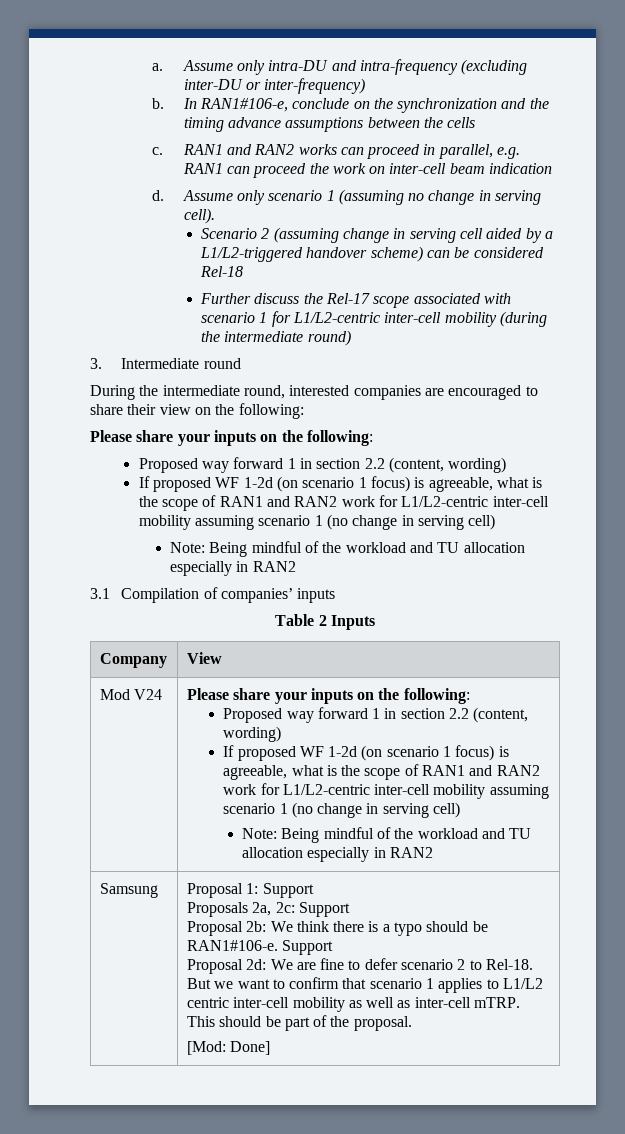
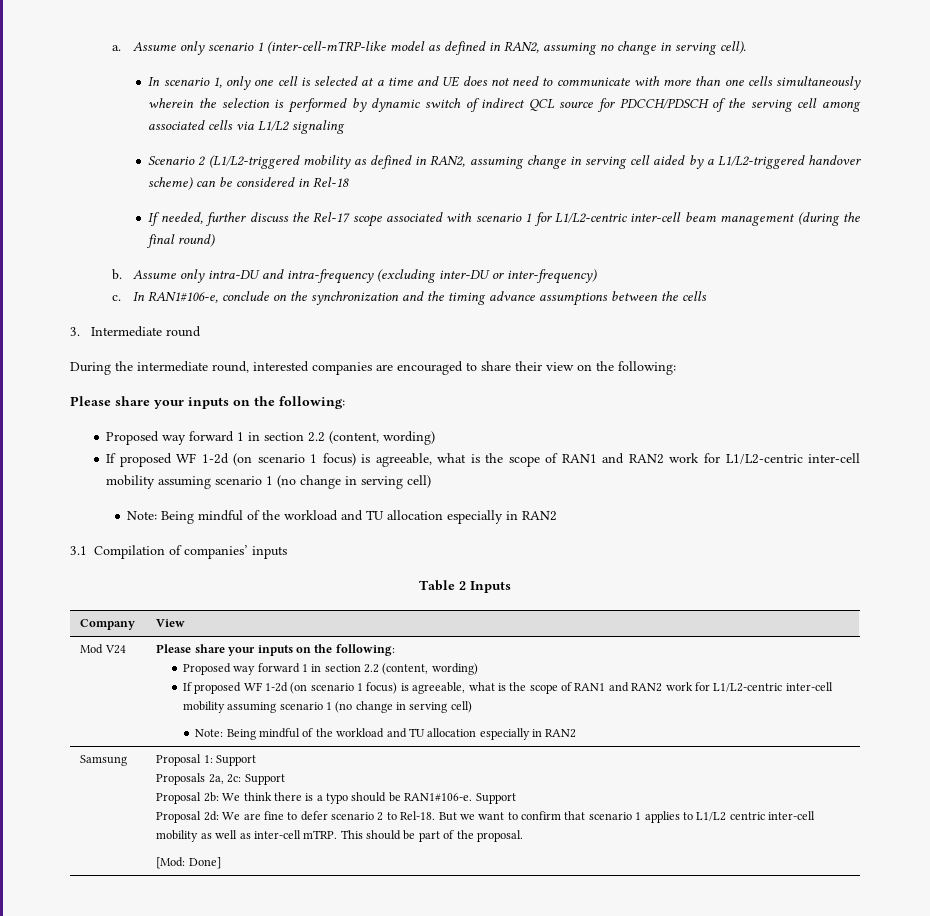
- Assume only intra-DU and intra-frequency (excluding inter-DU or inter-frequency)
+ Assume only scenario 1 (inter-cell-mTRP-like model as defined in RAN2, assuming no change in serving cell).
+ In scenario 1, only one cell is selected at a time and UE does not need to communicate with more than one cells simultaneously wherein the selection is performed by dynamic switch of indirect QCL source for PDCCH/PDSCH of the serving cell among associated cells via L1/L2 signaling
+ Scenario 2 (L1/L2-triggered mobility as defined in RAN2, assuming change in serving cell aided by a L1/L2-triggered handover scheme) can be considered in Rel-18
+ If needed, further discuss the Rel-17 scope associated with scenario 1 for L1/L2-centric inter-cell beam management (during the final round)
+ b. Assume only intra-DU and intra-frequency (excluding inter-DU or inter-frequency)
- b.
+ c.
- c. RAN1 and RAN2 works can proceed in parallel, e.g. RAN1 can proceed the work on inter-cell beam indication
- d. Assume only scenario 1 (assuming no change in serving cell).
- Scenario 2 (assuming change in serving cell aided by a L1/L2-triggered handover scheme) can be considered Rel-18
- Further discuss the Rel-17 scope associated with scenario 1 for L1/L2-centric inter-cell mobility (during the intermediate round)

